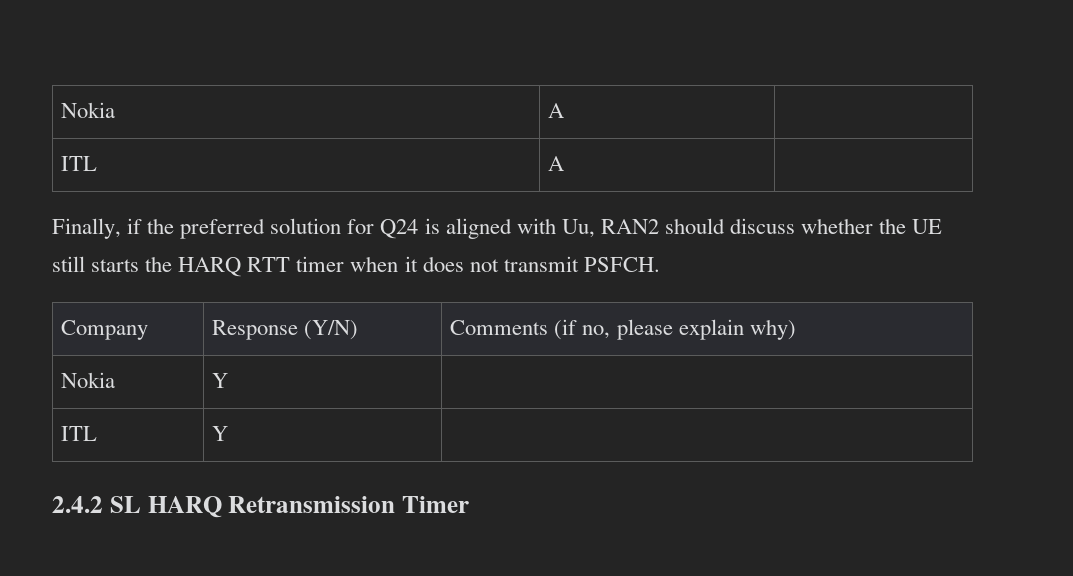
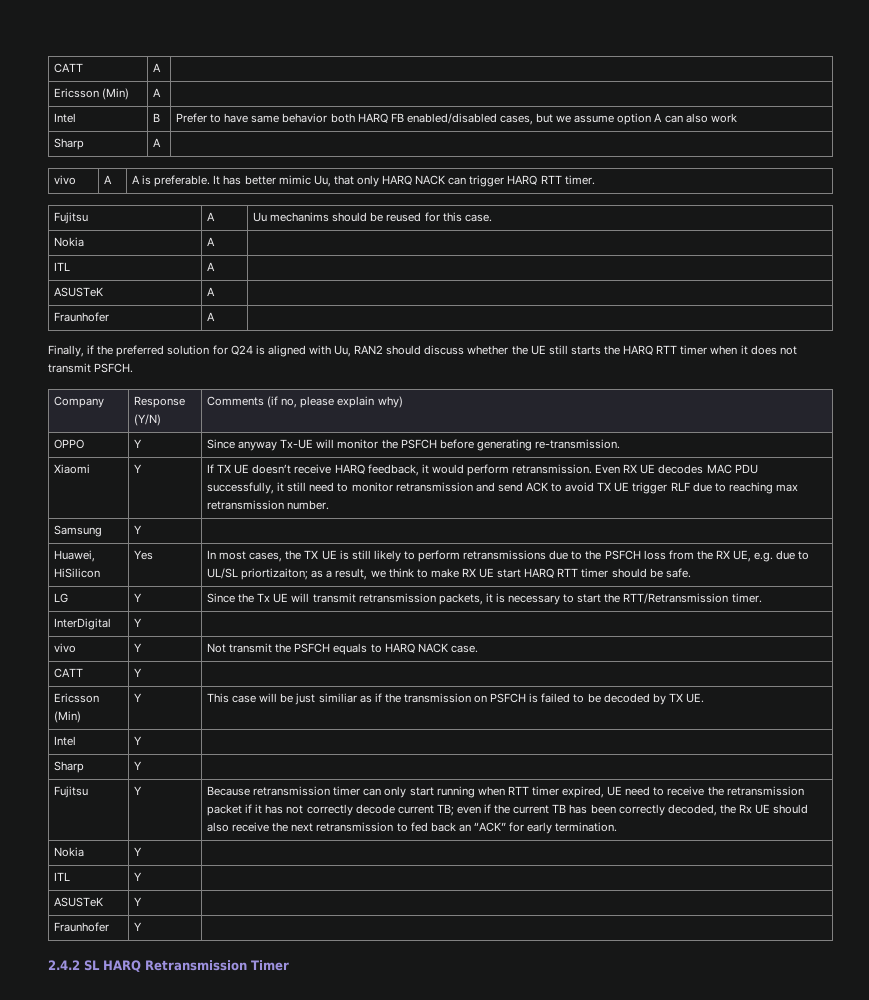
+ CATT | A |
+ Ericsson (Min) | A |
+ Intel | B | Prefer to have same behavior both HARQ FB enabled/disabled cases, but we assume option A can also work
+ Sharp | A |
+ vivo | A | A is preferable. It has better mimic Uu, that only HARQ NACK can trigger HARQ RTT timer.
+ Fujitsu | A | Uu mechanims should be reused for this case.
+ ASUSTeK | A |
+ Fraunhofer | A |
+ OPPO | Y | Since anyway Tx-UE will monitor the PSFCH before generating re-transmission.
+ Xiaomi | Y | If TX UE doesn’t receive HARQ feedback, it would perform retransmission. Even RX UE decodes MAC PDU successfully, it still need to monitor retransmission and send ACK to avoid TX UE trigger RLF due to reaching max retransmission number.
+ Samsung | Y |
+ Huawei, HiSilicon | Yes | In most cases, the TX UE is still likely to perform retransmissions due to the PSFCH loss from the RX UE, e.g. due to UL/SL priortizaiton; as a result, we think to make RX UE start HARQ RTT timer should be safe.
+ LG | Y | Since the Tx UE will transmit retransmission packets, it is necessary to start the RTT/Retransmission timer.
+ InterDigital | Y |
+ vivo | Y | Not transmit the PSFCH equals to HARQ NACK case.
+ CATT | Y |
+ Ericsson (Min) | Y | This case will be just similiar as if the transmission on PSFCH is failed to be decoded by TX UE.
+ Intel | Y |
+ Sharp | Y |
+ Fujitsu | Y | Because retransmission timer can only start running when RTT timer expired, UE need to receive the retransmission packet if it has not correctly decode current TB; even if the current TB has been correctly decoded, the Rx UE should also receive the next retransmission to fed back an “ACK” for early termination.
+ ASUSTeK | Y |
+ Fraunhofer | Y |

